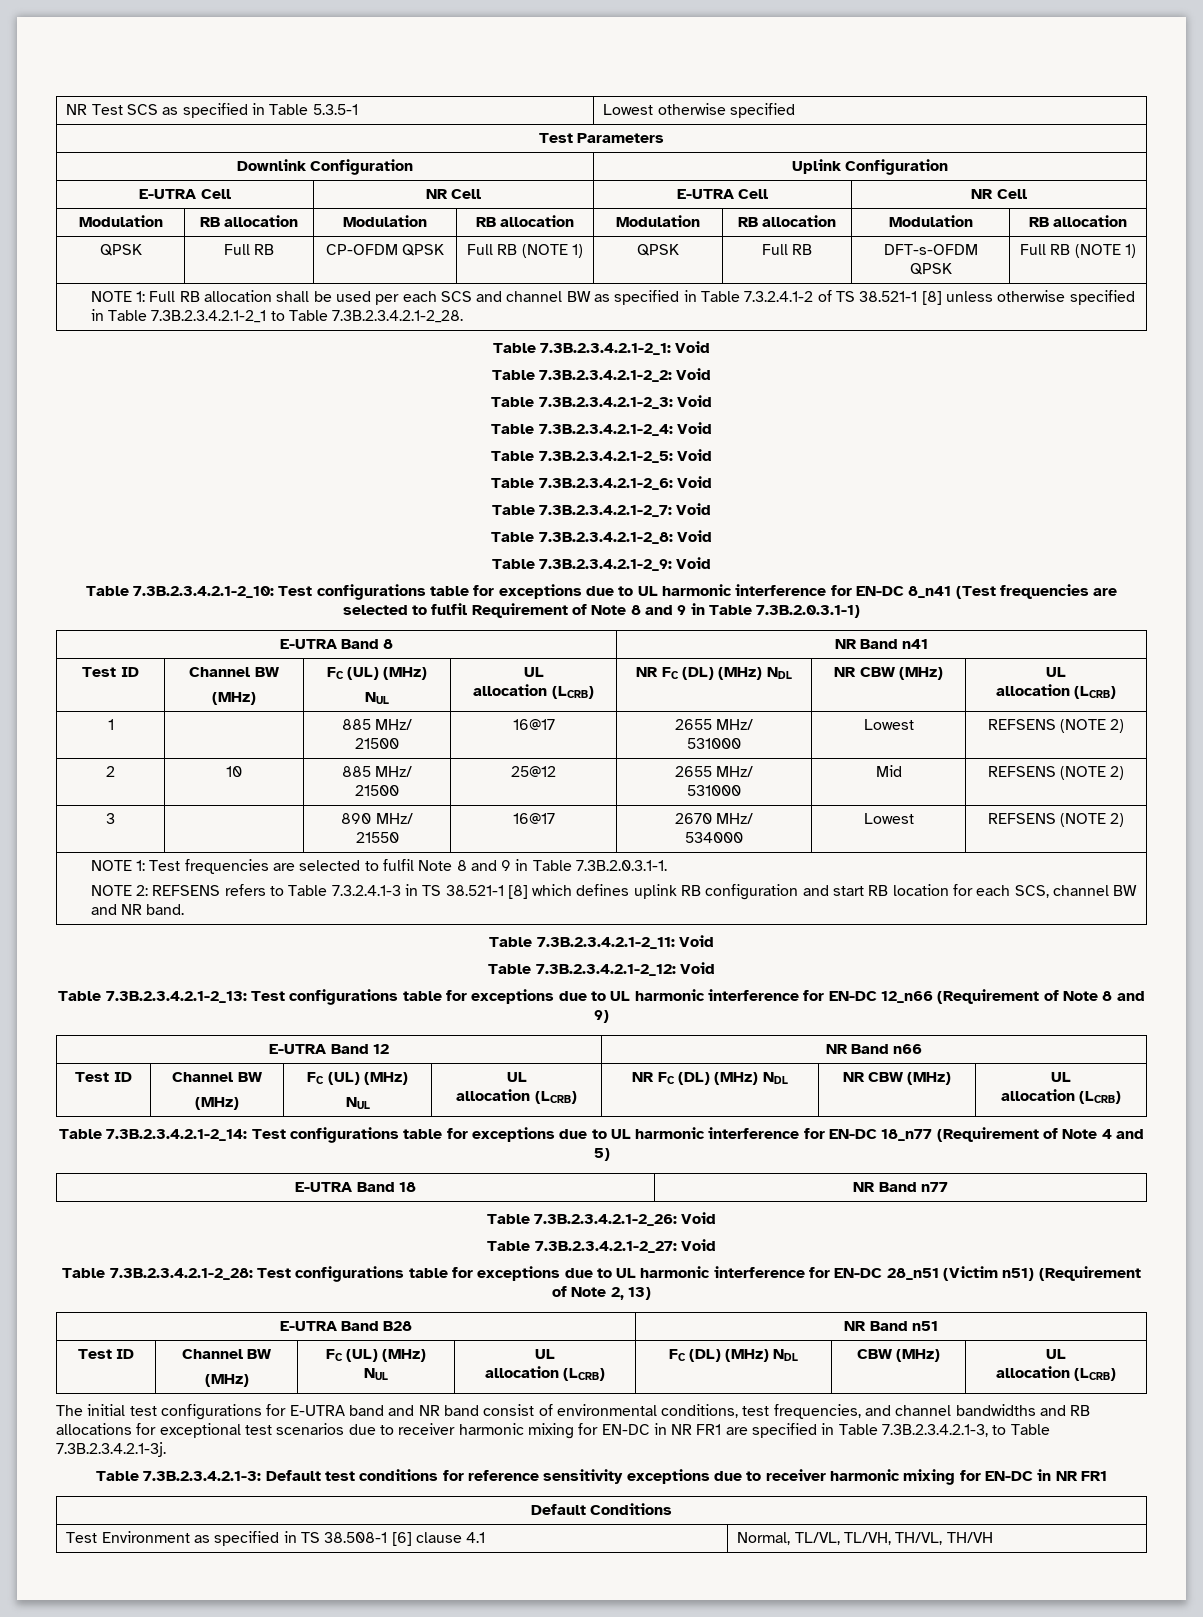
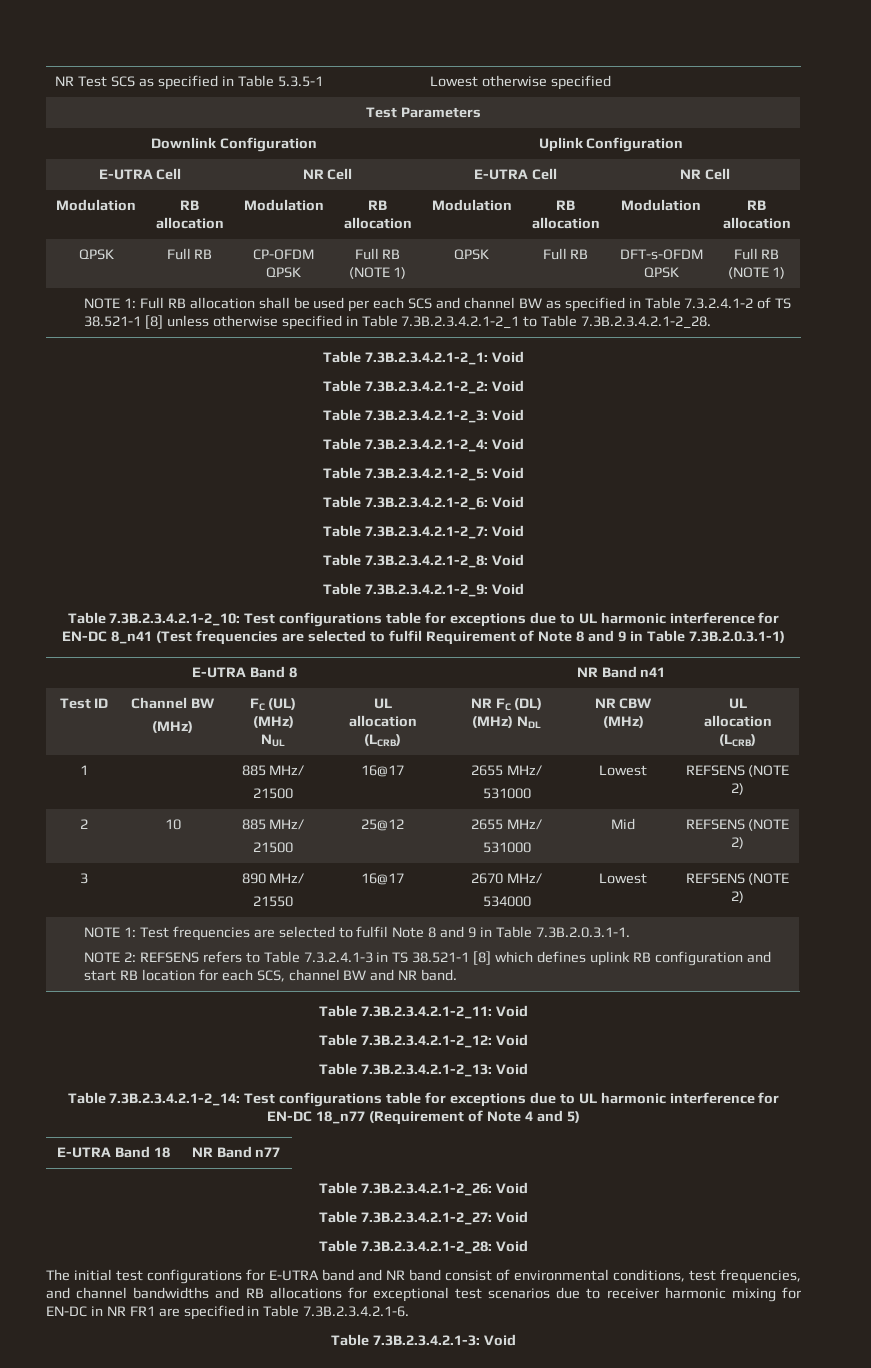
- Table 7.3B.2.3.4.2.1-2_13: Test configurations table for exceptions due to UL harmonic interference for EN-DC 12_n66 (Requirement of Note 8 and 9)
- E-UTRA Band 12 | NR Band n66
- Test ID | Channel BW
- (MHz) | FC (UL) (MHz)
- NUL | UL
- allocation (LCRB) | NR FC (DL) (MHz) NDL | NR CBW (MHz) | UL
- allocation (LCRB)
+ Table 7.3B.2.3.4.2.1-2_13: Void
- Table 7.3B.2.3.4.2.1-2_28: Test configurations table for exceptions due to UL harmonic interference for EN-DC 28_n51 (Victim n51) (Requirement of Note 2, 13)
- E-UTRA Band B28 | NR Band n51
- Test ID | Channel BW
- (MHz) | FC (UL) (MHz)
- NUL | UL
- allocation (LCRB) | FC (DL) (MHz) NDL | CBW (MHz) | UL
- allocation (LCRB)
+ Table 7.3B.2.3.4.2.1-2_28: Void
- The initial test configurations for E-UTRA band and NR band consist of environmental conditions, test frequencies, and channel bandwidths and RB allocations for exceptional test scenarios due to receiver harmonic mixing for EN-DC in NR FR1 are specified in Table 7.3B.2.3.4.2.1-3, to Table 7.3B.2.3.4.2.1-3j.
- Table 7.3B.2.3.4.2.1-3: Default test conditions for reference sensitivity exceptions due to receiver harmonic mixing for EN-DC in NR FR1
- Default Conditions
- Test Environment as specified in TS 38.508-1 [6] clause 4.1 | Normal, TL/VL, TL/VH, TH/VL, TH/VH
+ The initial test configurations for E-UTRA band and NR band consist of environmental conditions, test frequencies, and channel bandwidths and RB allocations for exceptional test scenarios due to receiver harmonic mixing for EN-DC in NR FR1 are specified in Table 7.3B.2.3.4.2.1-6.
+ Table 7.3B.2.3.4.2.1-3: Void

